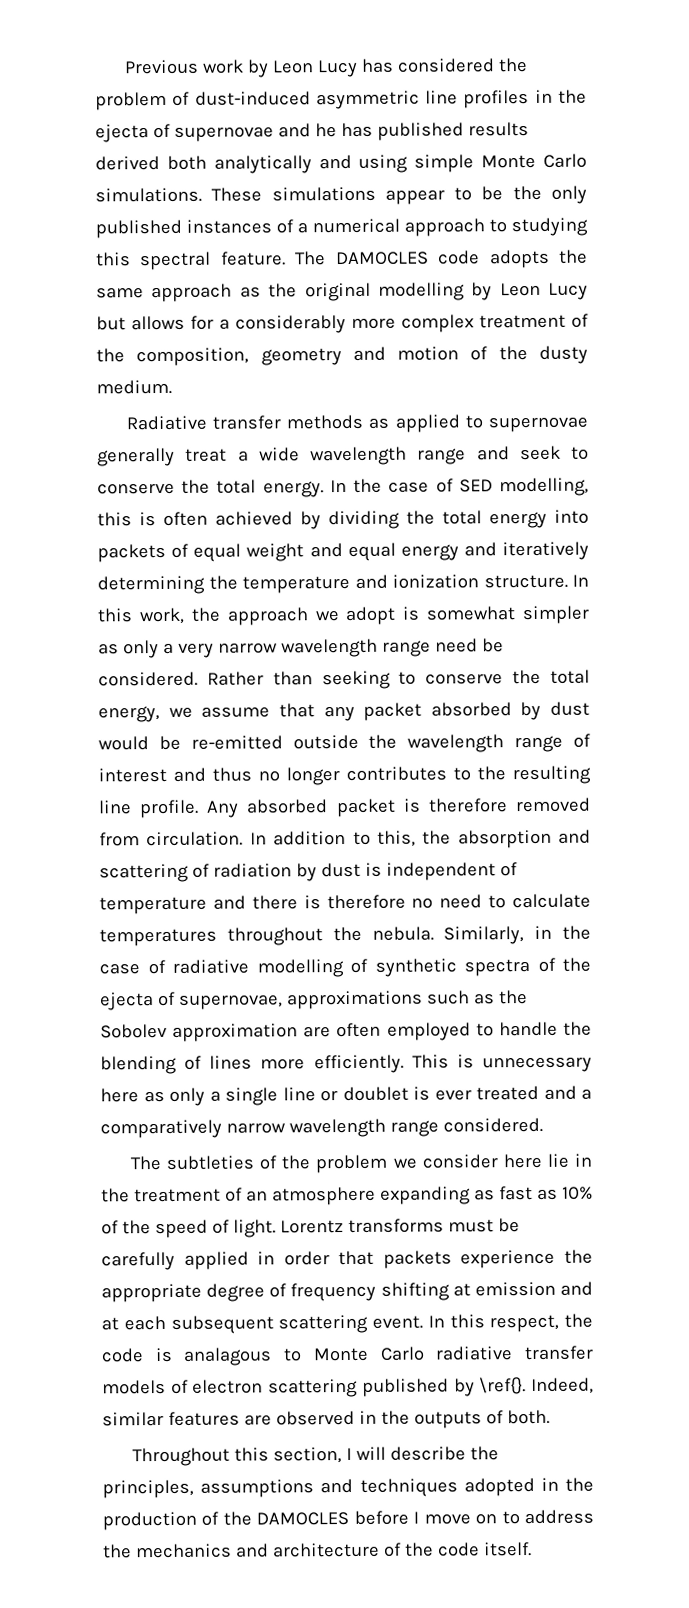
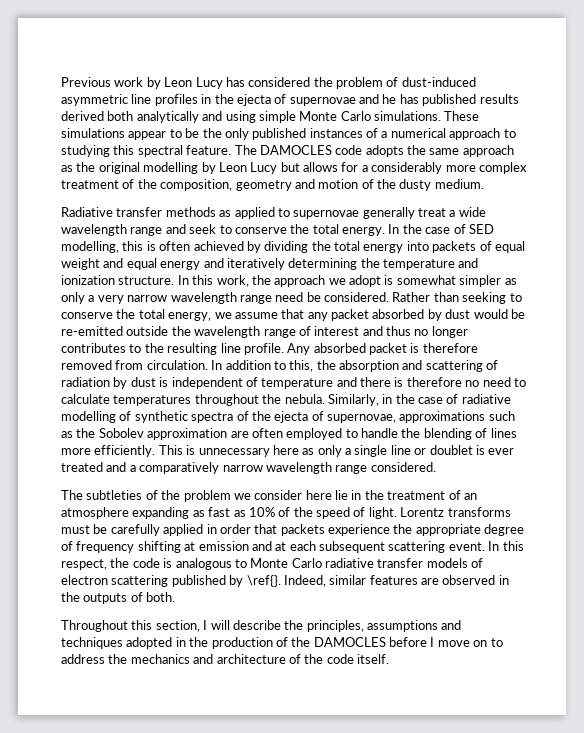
- In this respect, the code is analagous to Monte Carlo radiative transfer models of electron scattering published by \ref{}.
+ In this respect, the code is analogous to Monte Carlo radiative transfer models of electron scattering published by \ref{}.

